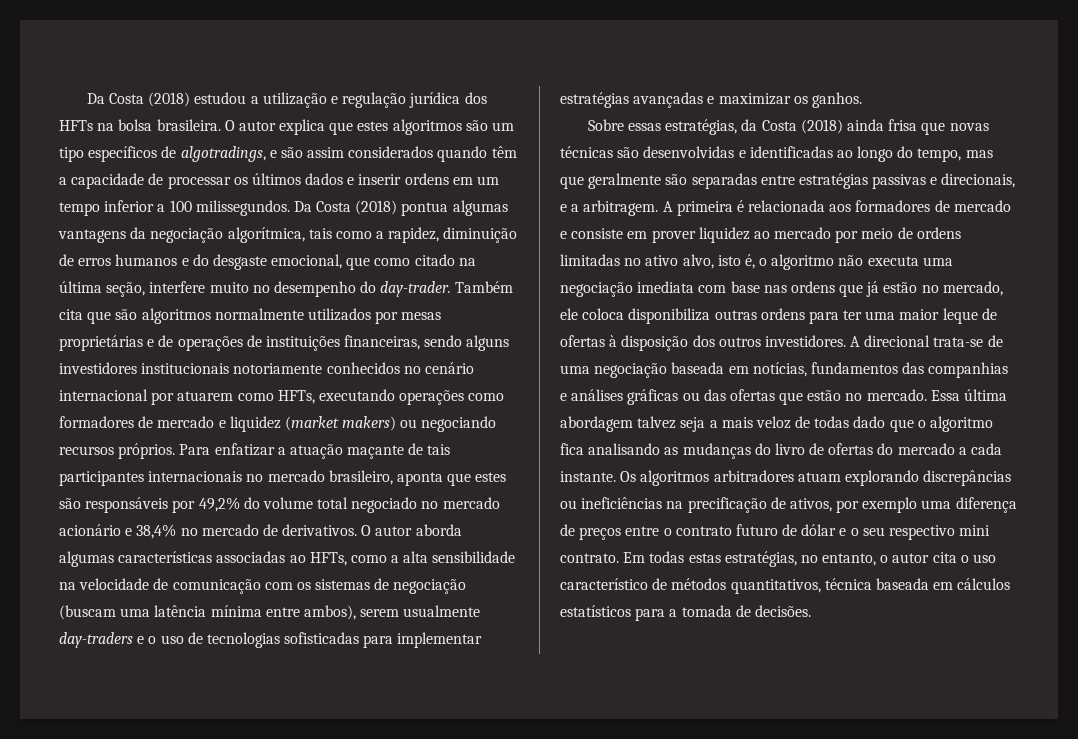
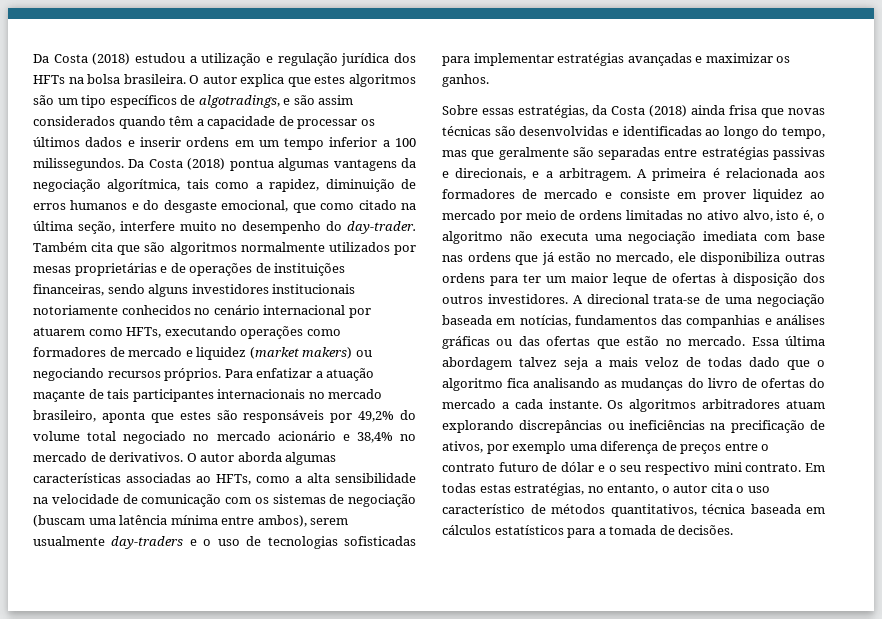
- A primeira é relacionada aos formadores de mercado e consiste em prover liquidez ao mercado por meio de ordens limitadas no ativo alvo, isto é, o algoritmo não executa uma negociação imediata com base nas ordens que já estão no mercado, ele coloca disponibiliza outras ordens para ter uma maior leque de ofertas à disposição dos outros investidores.
+ A primeira é relacionada aos formadores de mercado e consiste em prover liquidez ao mercado por meio de ordens limitadas no ativo alvo, isto é, o algoritmo não executa uma negociação imediata com base nas ordens que já estão no mercado, ele disponibiliza outras ordens para ter um maior leque de ofertas à disposição dos outros investidores.

